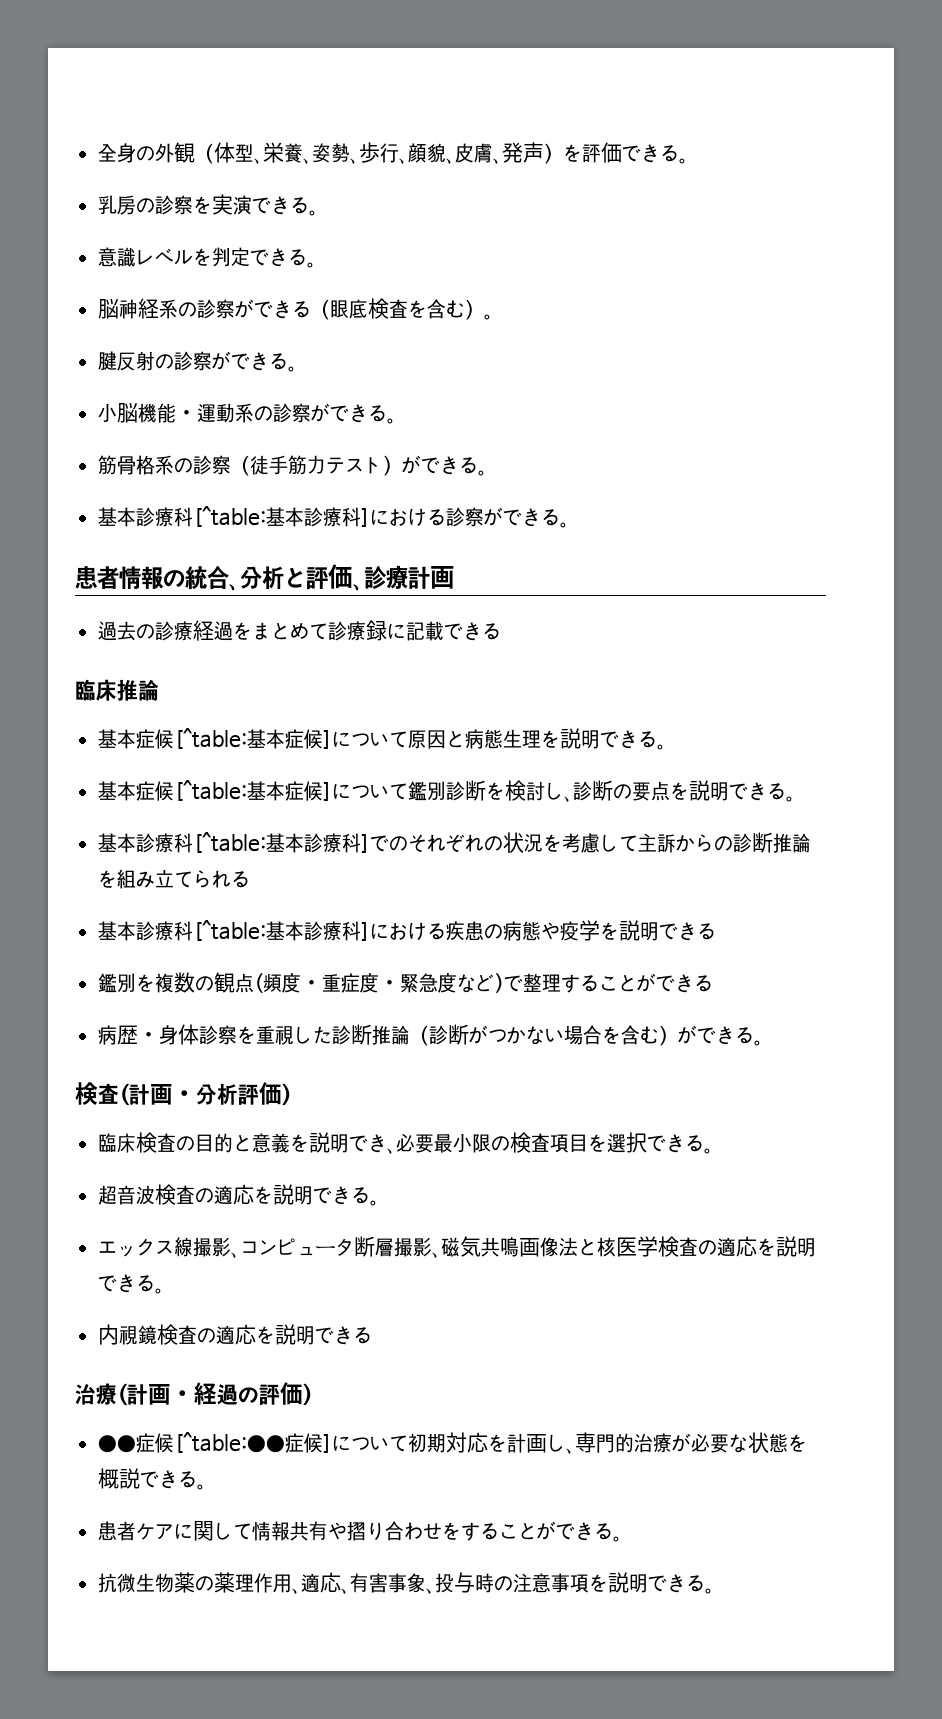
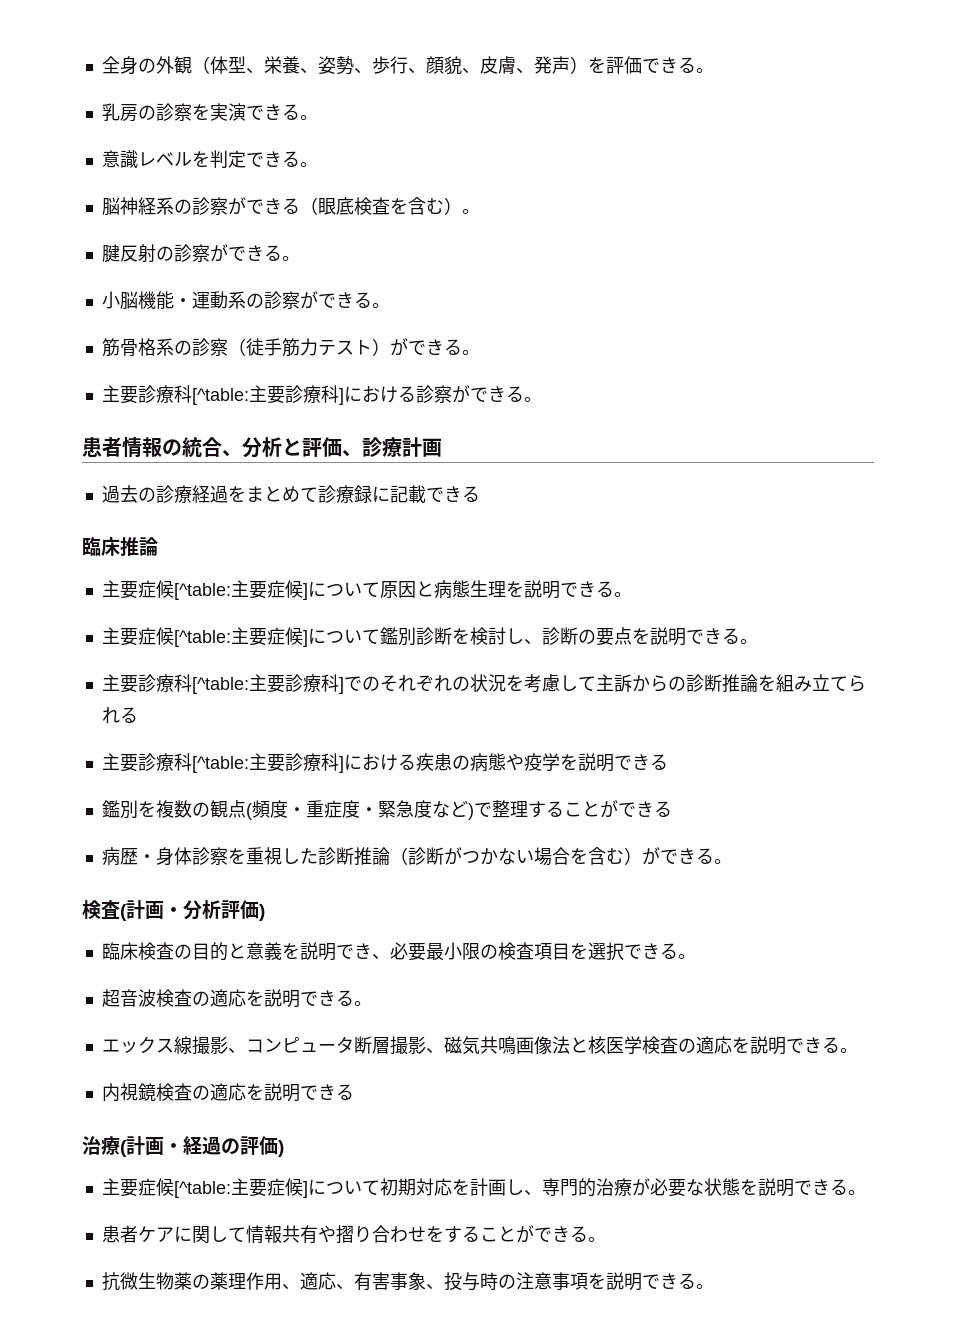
- 基本診療科[^table:基本診療科]における診察ができる。
+ 主要診療科[^table:主要診療科]における診察ができる。
- 基本症候[^table:基本症候]について原因と病態生理を説明できる。
+ 主要症候[^table:主要症候]について原因と病態生理を説明できる。
- 基本症候[^table:基本症候]について鑑別診断を検討し、診断の要点を説明できる。
+ 主要症候[^table:主要症候]について鑑別診断を検討し、診断の要点を説明できる。
- 基本診療科[^table:基本診療科]でのそれぞれの状況を考慮して主訴からの診断推論を組み立てられる
+ 主要診療科[^table:主要診療科]でのそれぞれの状況を考慮して主訴からの診断推論を組み立てられる
- 基本診療科[^table:基本診療科]における疾患の病態や疫学を説明できる
+ 主要診療科[^table:主要診療科]における疾患の病態や疫学を説明できる
- ●●症候[^table:●●症候]について初期対応を計画し、専門的治療が必要な状態を概説できる。
+ 主要症候[^table:主要症候]について初期対応を計画し、専門的治療が必要な状態を説明できる。

